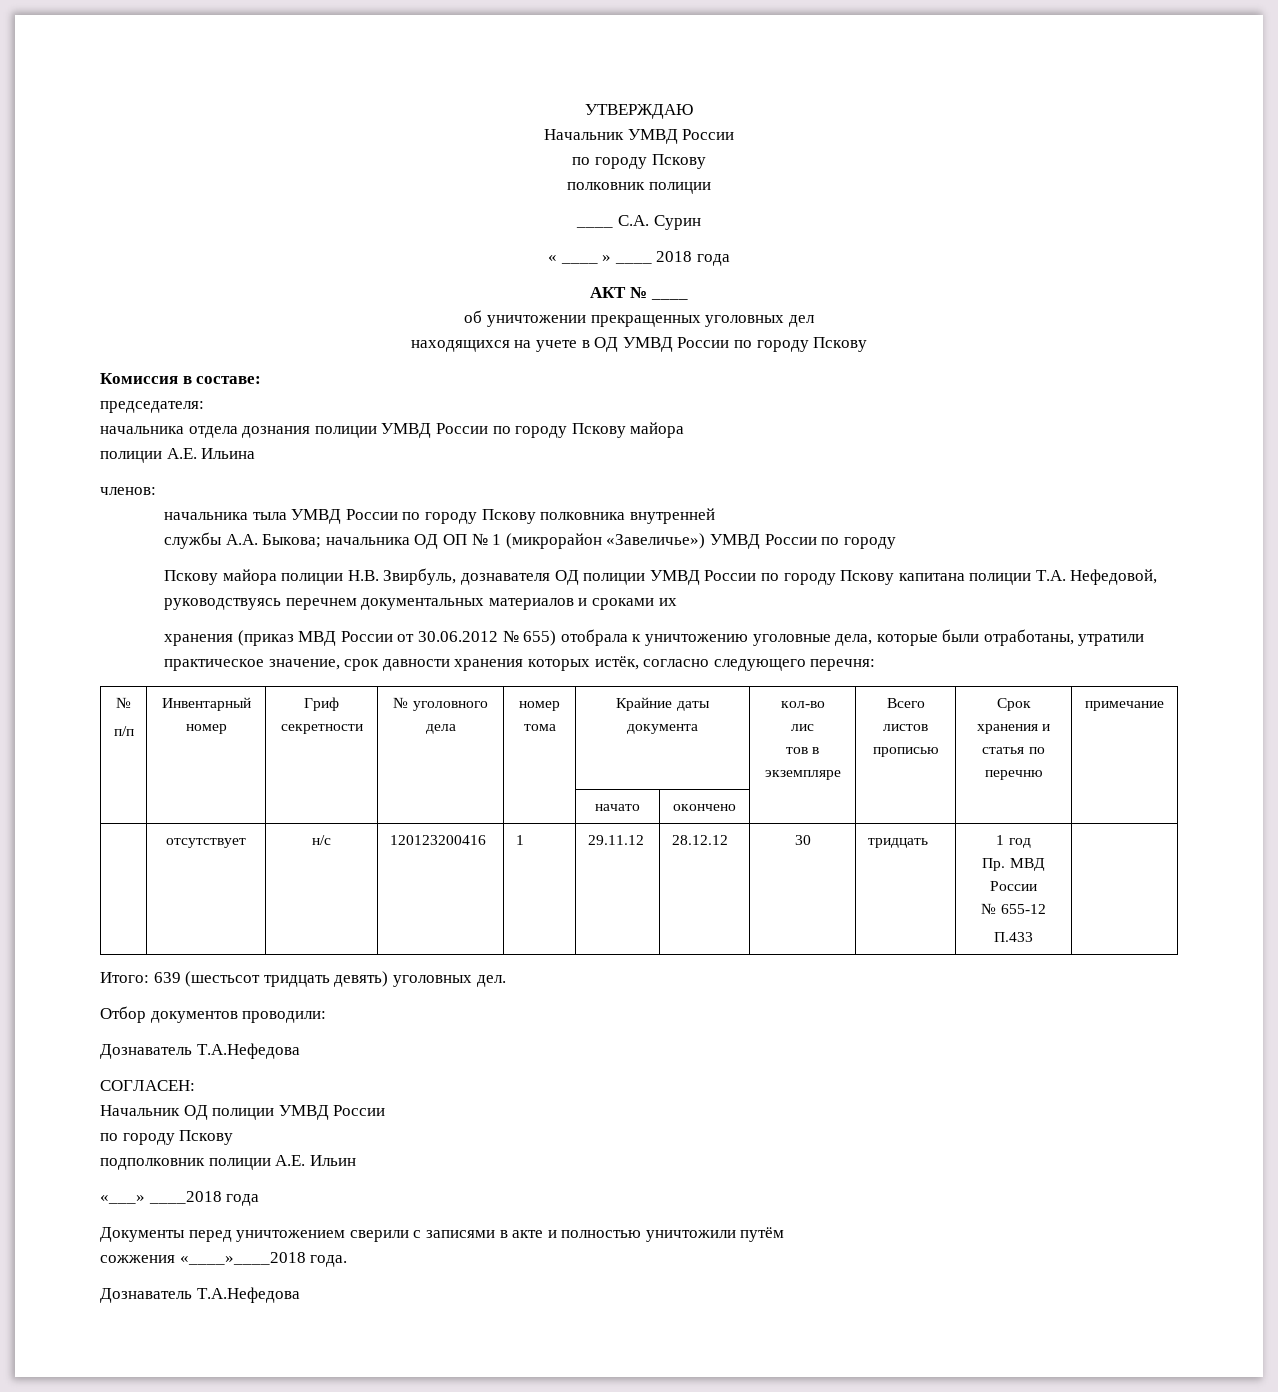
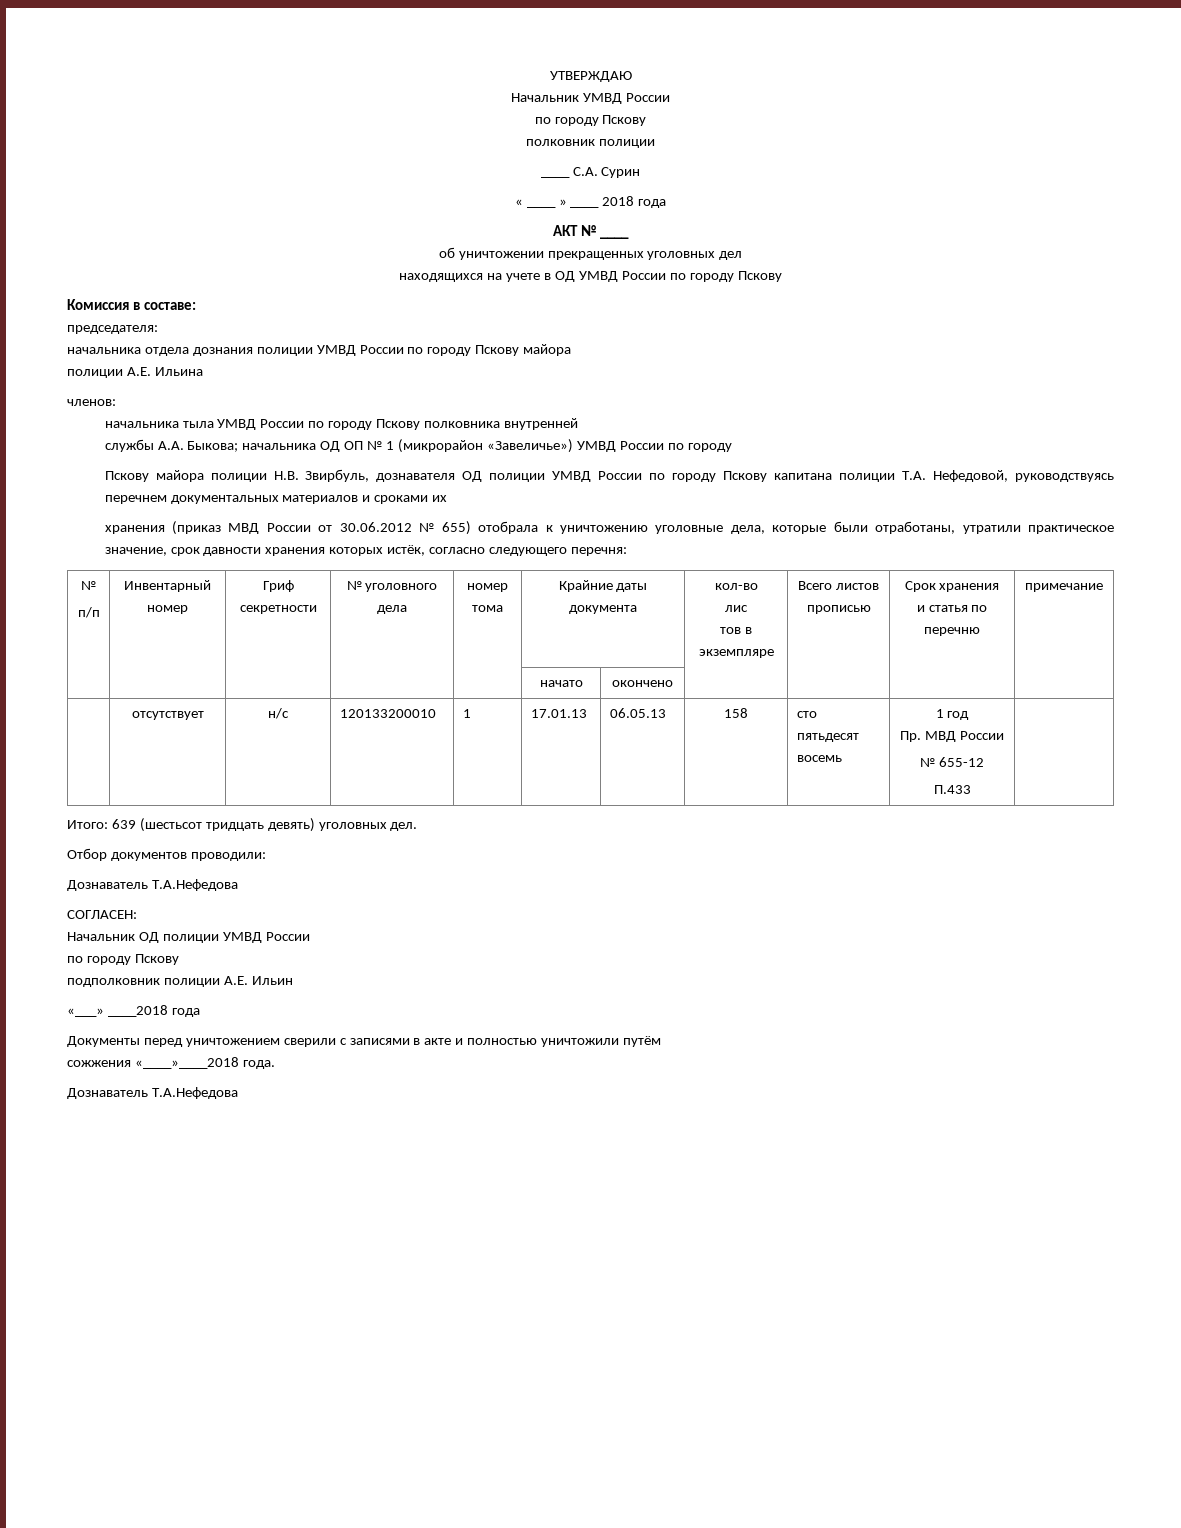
- | отсутствует | н/с | 120123200416 | 1 | 29.11.12 | 28.12.12 | 30 | тридцать | 1 год
+ | отсутствует | н/с | 120133200010 | 1 | 17.01.13 | 06.05.13 | 158 | сто пятьдесят восемь | 1 год

